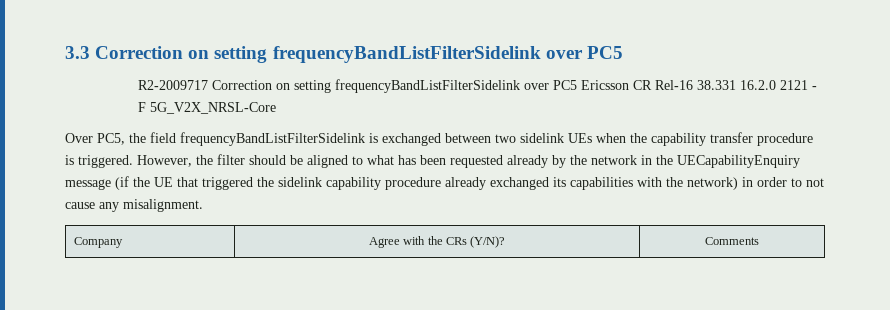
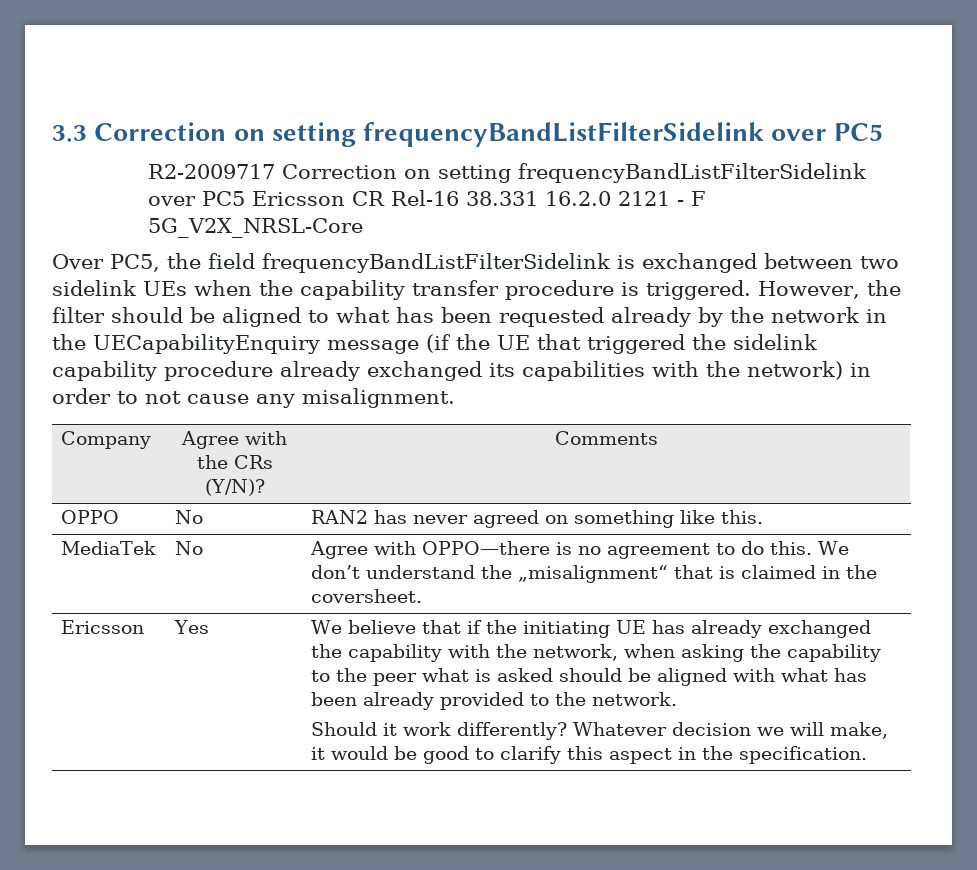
+ OPPO | No | RAN2 has never agreed on something like this.
+ MediaTek | No | Agree with OPPO—there is no agreement to do this. We don’t understand the „misalignment“ that is claimed in the coversheet.
+ Ericsson | Yes | We believe that if the initiating UE has already exchanged the capability with the network, when asking the capability to the peer what is asked should be aligned with what has been already provided to the network.
+ Should it work differently? Whatever decision we will make, it would be good to clarify this aspect in the specification.

